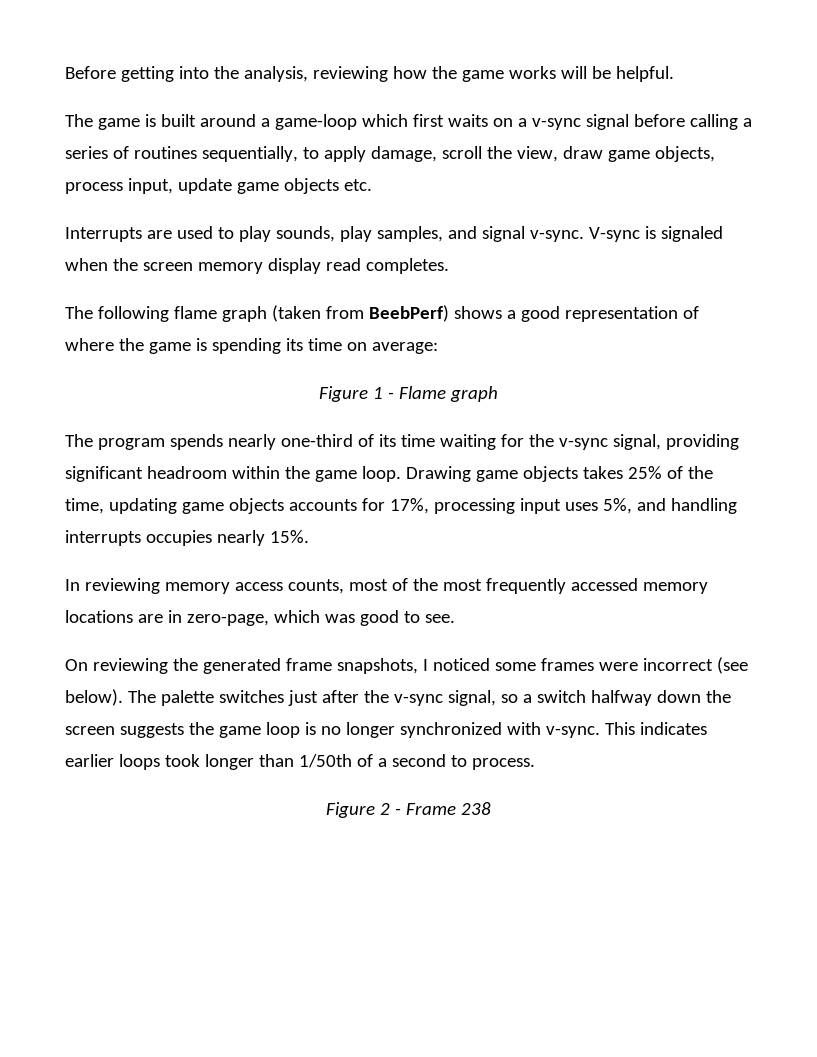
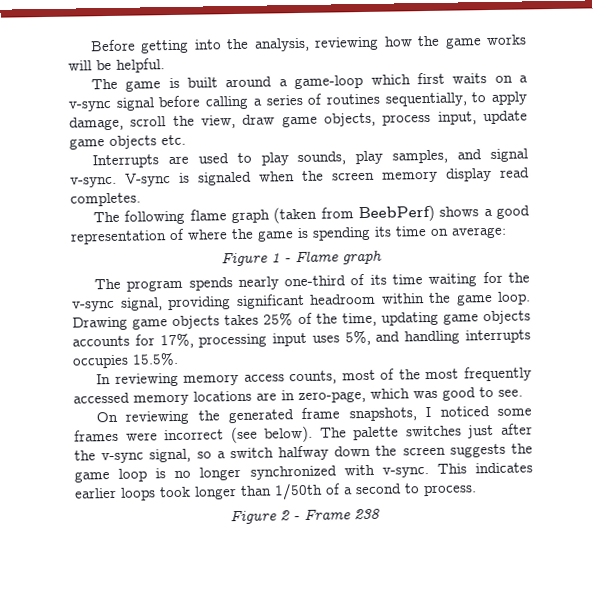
- Drawing game objects takes 25% of the time, updating game objects accounts for 17%, processing input uses 5%, and handling interrupts occupies nearly 15%.
+ Drawing game objects takes 25% of the time, updating game objects accounts for 17%, processing input uses 5%, and handling interrupts occupies 15.5%.

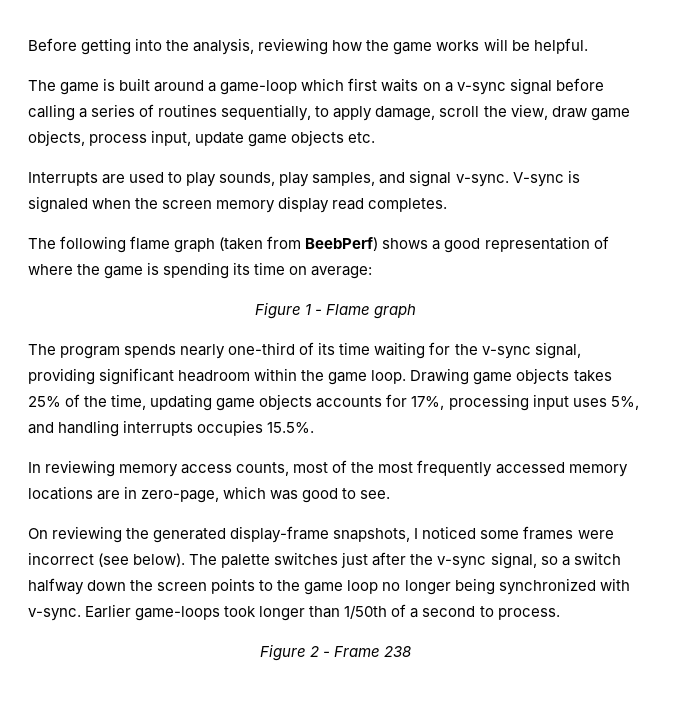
- On reviewing the generated frame snapshots, I noticed some frames were incorrect (see below).
+ On reviewing the generated display-frame snapshots, I noticed some frames were incorrect (see below).
- The palette switches just after the v-sync signal, so a switch halfway down the screen suggests the game loop is no longer synchronized with v-sync.
+ The palette switches just after the v-sync signal, so a switch halfway down the screen points to the game loop no longer being synchronized with v-sync.
- This indicates earlier loops took longer than 1/50th of a second to process.
+ Earlier game-loops took longer than 1/50th of a second to process.

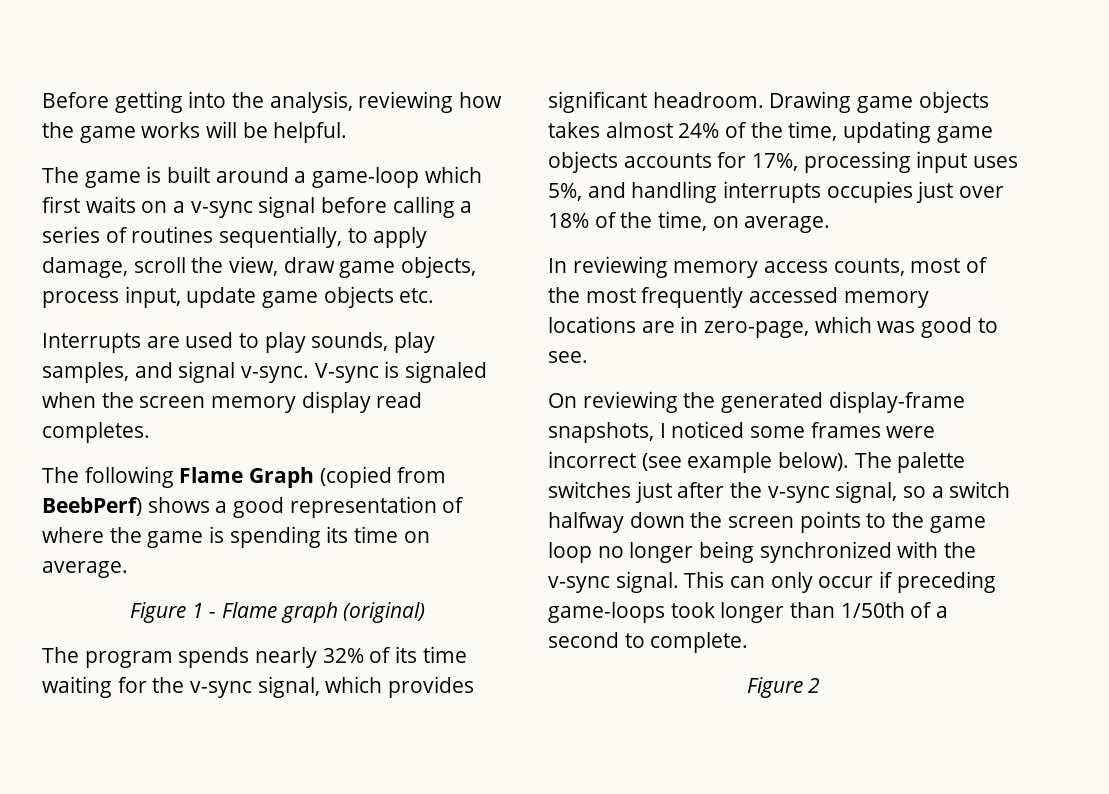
- The following flame graph (taken from BeebPerf) shows a good representation of where the game is spending its time on average:
+ The following Flame Graph (copied from BeebPerf) shows a good representation of where the game is spending its time on average.
- Figure 1 - Flame graph
+ Figure 1 - Flame graph (original)
- The program spends nearly one-third of its time waiting for the v-sync signal, providing significant headroom within the game loop.
+ The program spends nearly 32% of its time waiting for the v-sync signal, which provides significant headroom.
- Drawing game objects takes 25% of the time, updating game objects accounts for 17%, processing input uses 5%, and handling interrupts occupies 15.5%.
+ Drawing game objects takes almost 24% of the time, updating game objects accounts for 17%, processing input uses 5%, and handling interrupts occupies just over 18% of the time, on average.
- On reviewing the generated display-frame snapshots, I noticed some frames were incorrect (see below).
+ On reviewing the generated display-frame snapshots, I noticed some frames were incorrect (see example below).
- The palette switches just after the v-sync signal, so a switch halfway down the screen points to the game loop no longer being synchronized with v-sync. Earlier game-loops took longer than 1/50th of a second to process.
+ The palette switches just after the v-sync signal, so a switch halfway down the screen points to the game loop no longer being synchronized with the v-sync signal. This can only occur if preceding game-loops took longer than 1/50th of a second to complete.
- Figure 2 - Frame 238
+ Figure 2

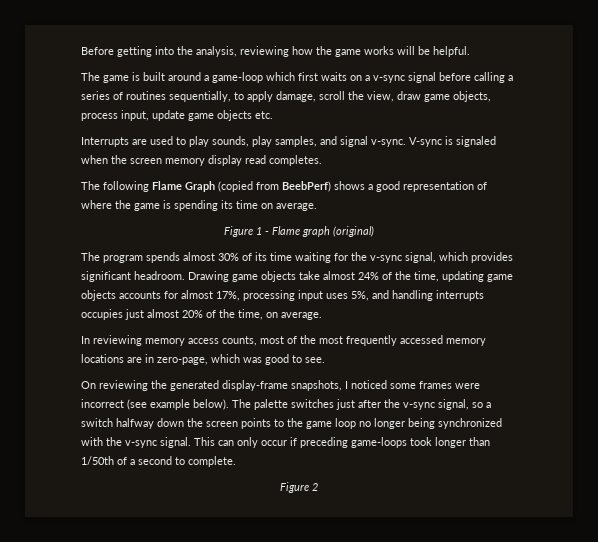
- The program spends nearly 32% of its time waiting for the v-sync signal, which provides significant headroom.
+ The program spends almost 30% of its time waiting for the v-sync signal, which provides significant headroom.
- Drawing game objects takes almost 24% of the time, updating game objects accounts for 17%, processing input uses 5%, and handling interrupts occupies just over 18% of the time, on average.
+ Drawing game objects take almost 24% of the time, updating game objects accounts for almost 17%, processing input uses 5%, and handling interrupts occupies just almost 20% of the time, on average.

